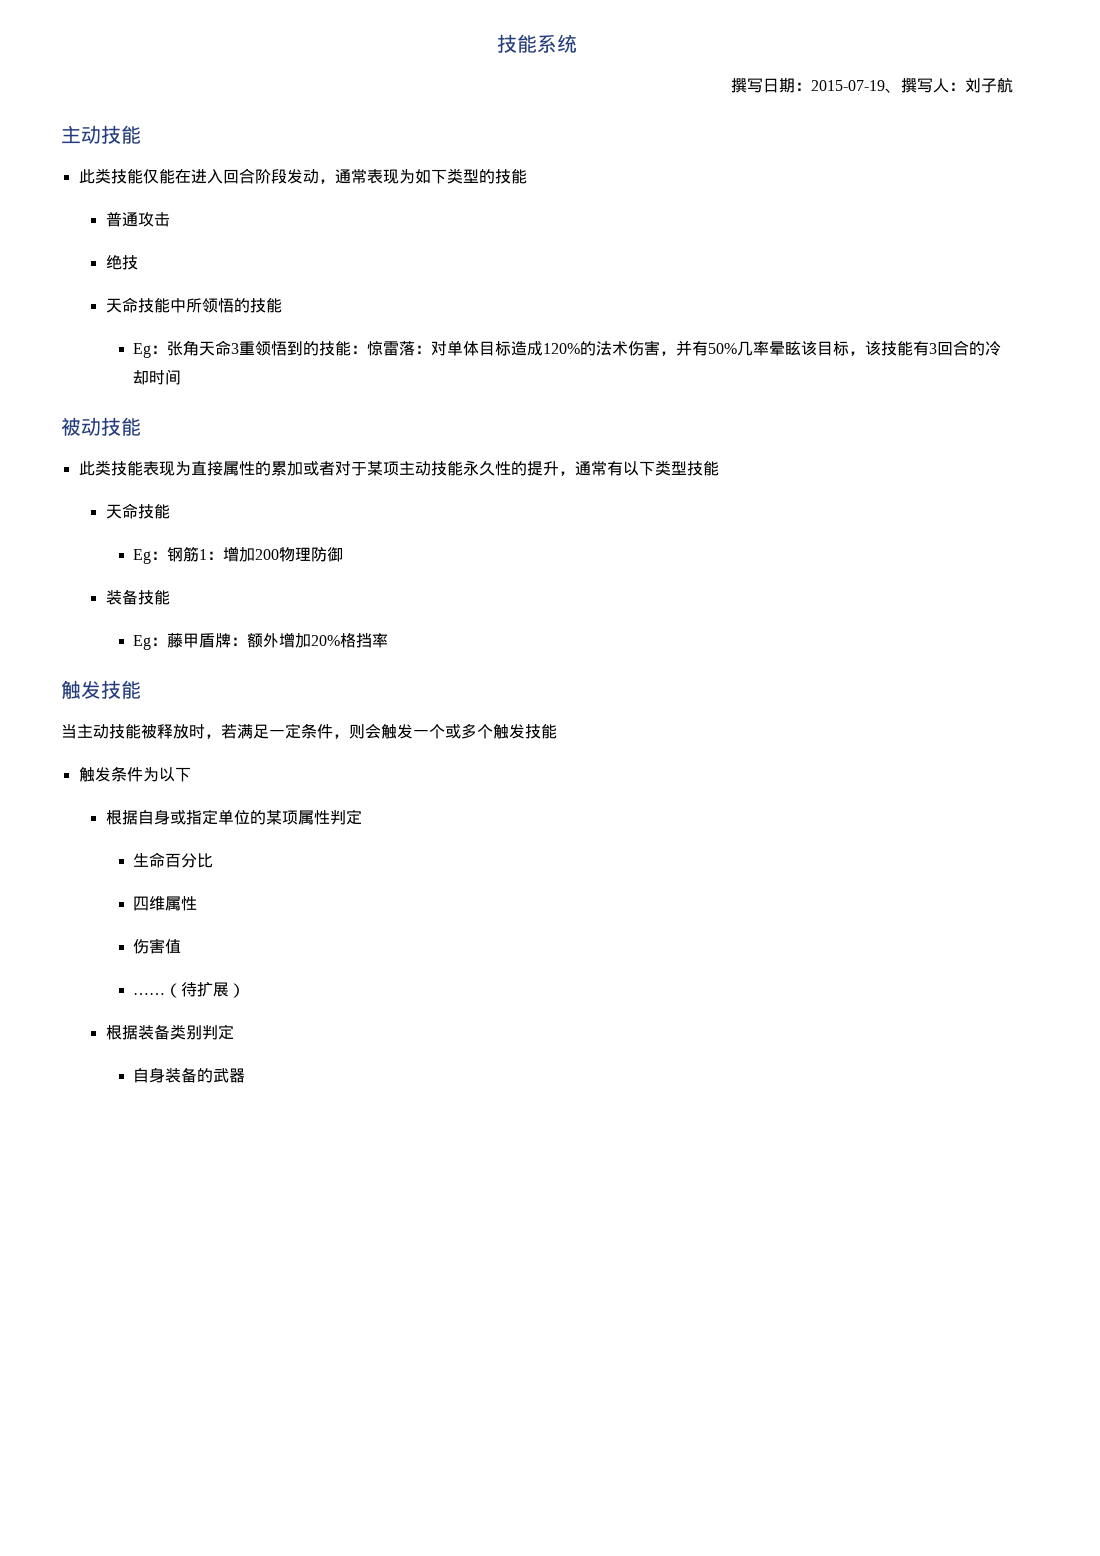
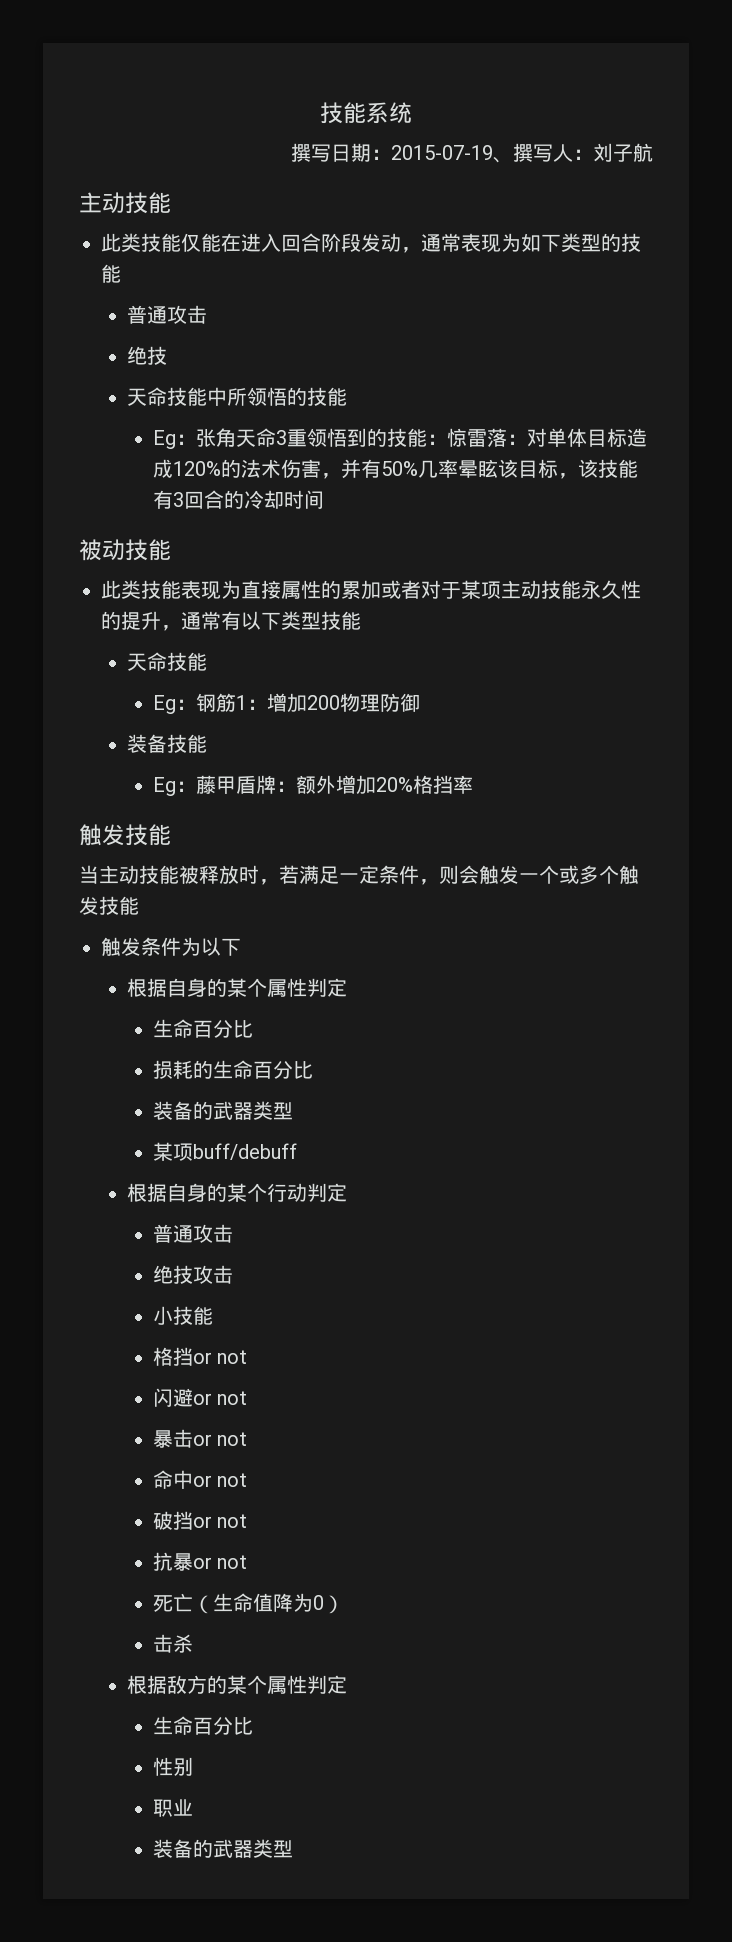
- 根据自身或指定单位的某项属性判定
+ 根据自身的某个属性判定
  生命百分比
- 四维属性
- 伤害值
- ……（待扩展）
- 根据装备类别判定
- 自身装备的武器
+ 损耗的生命百分比
+ 装备的武器类型
+ 某项buff/debuff
+ 根据自身的某个行动判定
+ 普通攻击
+ 绝技攻击
+ 小技能
+ 格挡or not
+ 闪避or not
+ 暴击or not
+ 命中or not
+ 破挡or not
+ 抗暴or not
+ 死亡（生命值降为0）
+ 击杀
+ 根据敌方的某个属性判定
+ 生命百分比
+ 性别
+ 职业
+ 装备的武器类型

